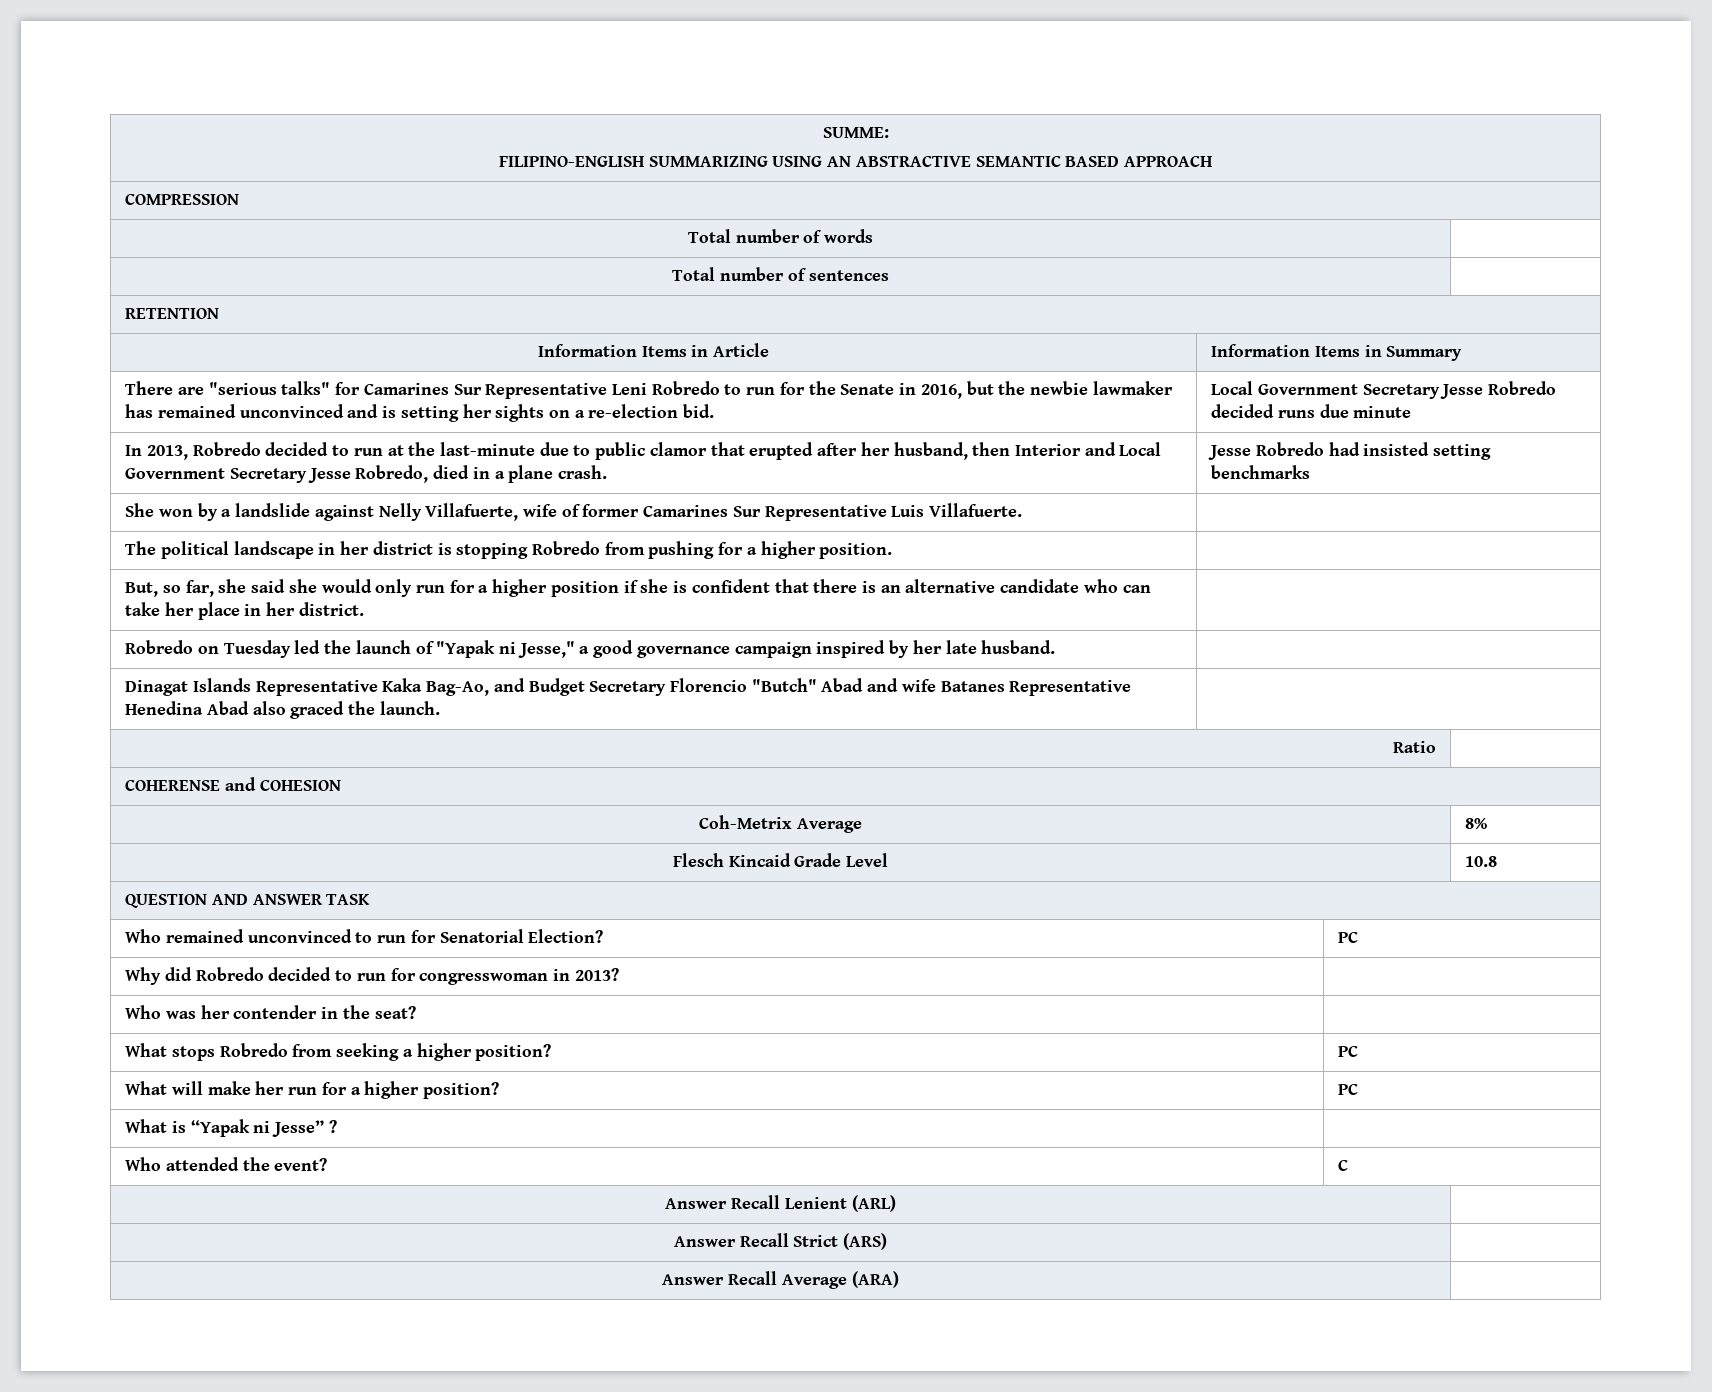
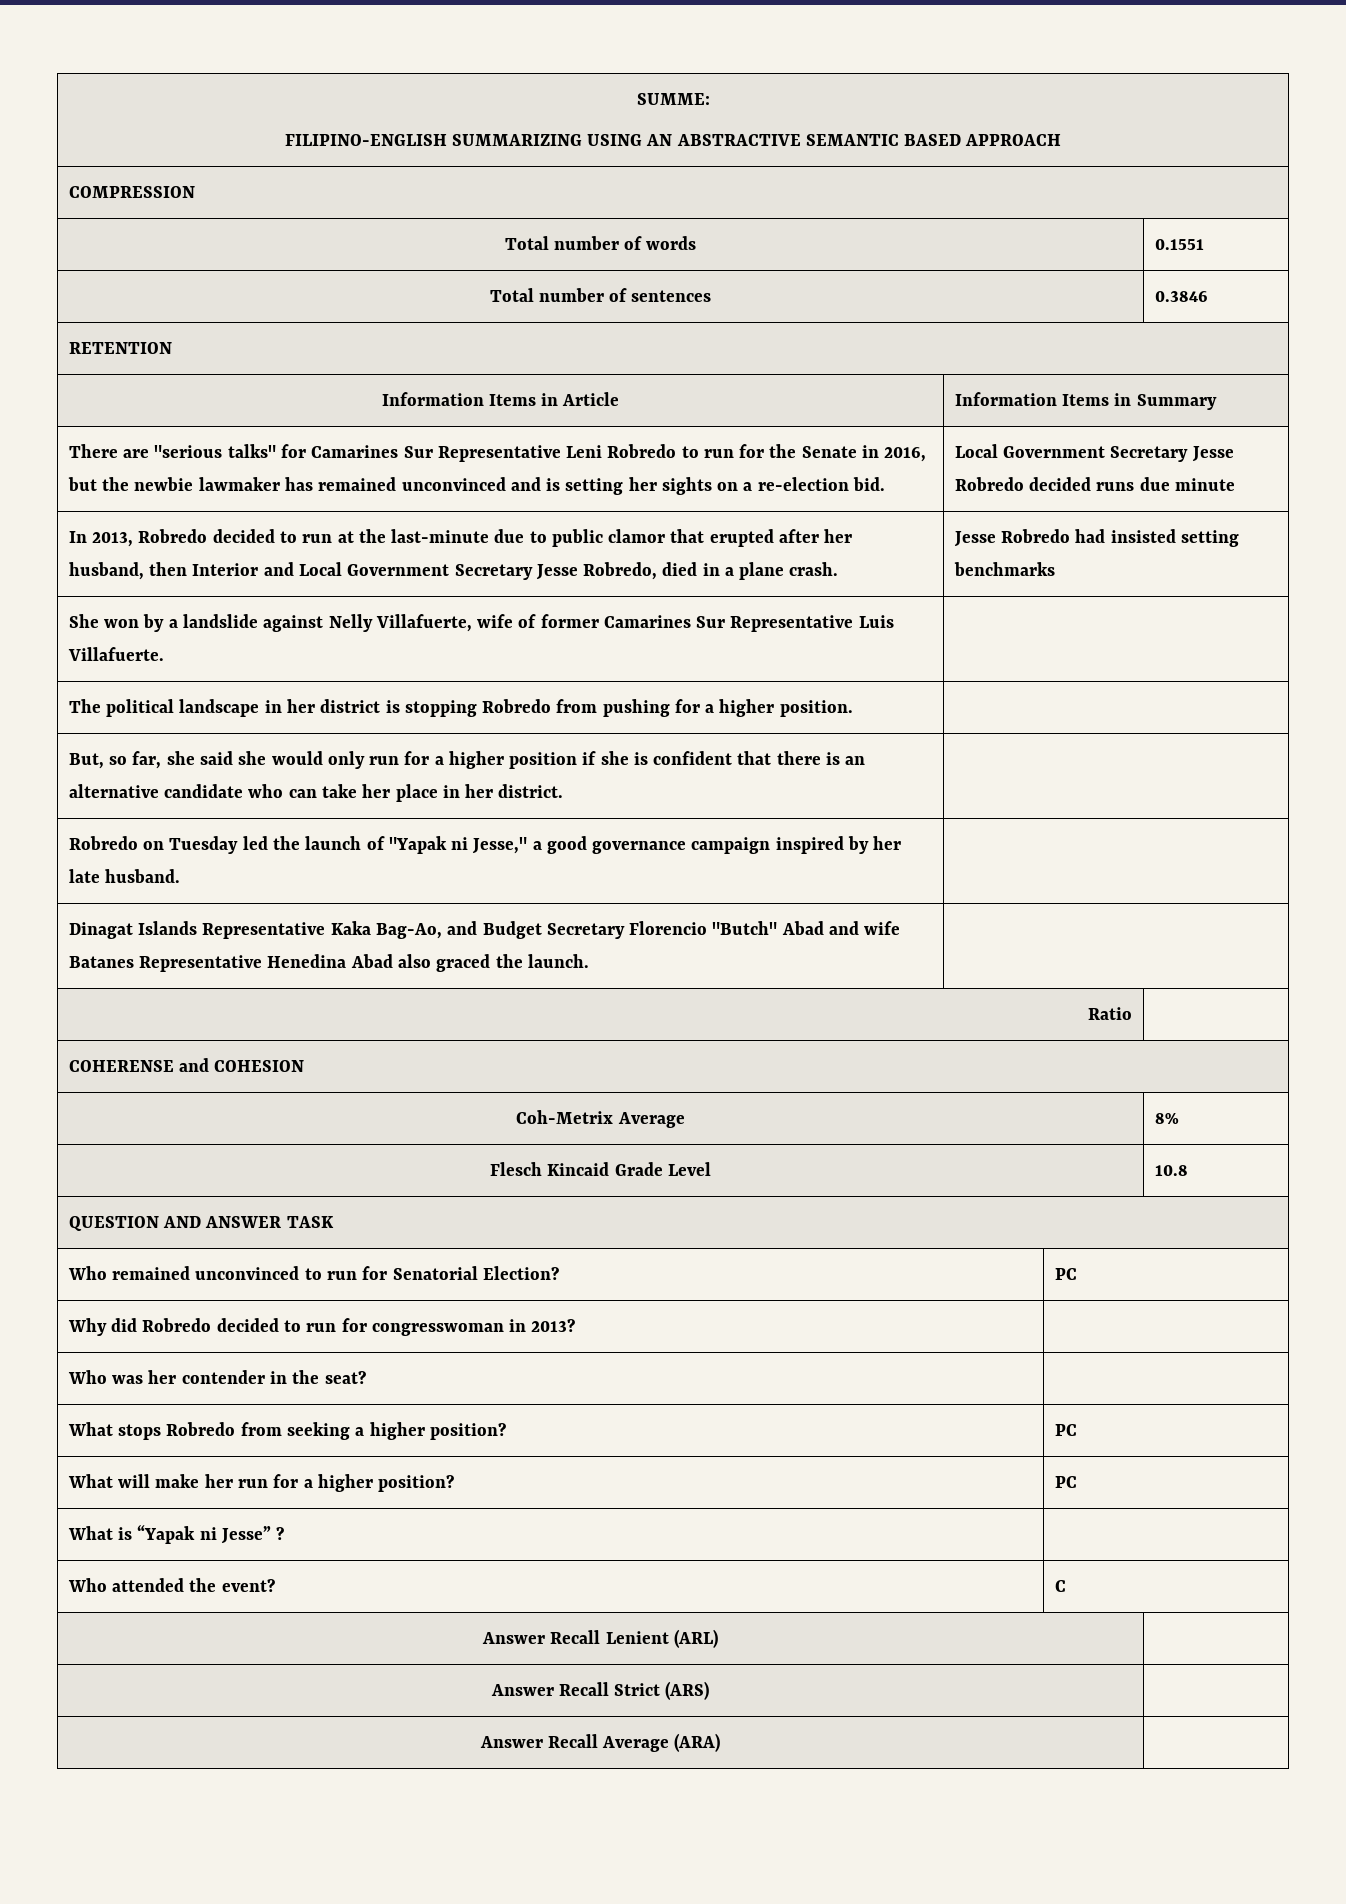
- Total number of words |
+ Total number of words | 0.1551
- Total number of sentences |
+ Total number of sentences | 0.3846

